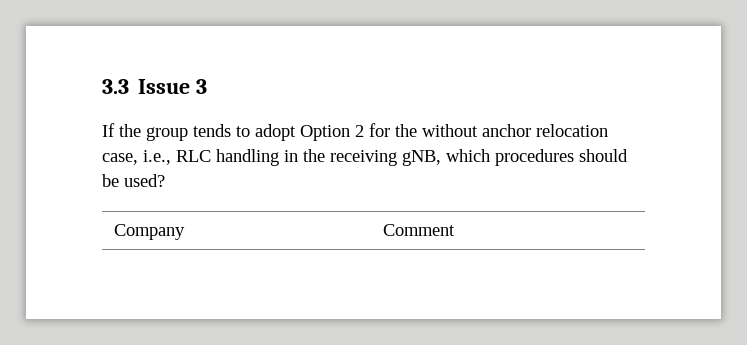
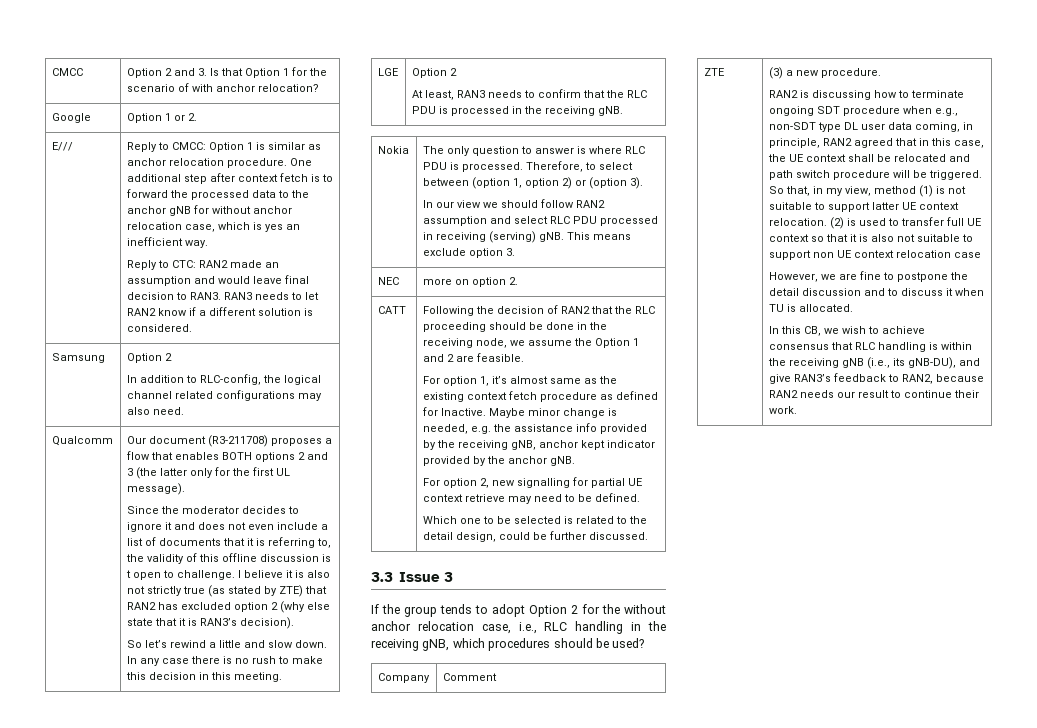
+ CMCC | Option 2 and 3. Is that Option 1 for the scenario of with anchor relocation?
+ Google | Option 1 or 2.
+ E/// | Reply to CMCC: Option 1 is similar as anchor relocation procedure. One additional step after context fetch is to forward the processed data to the anchor gNB for without anchor relocation case, which is yes an inefficient way.
+ Reply to CTC: RAN2 made an assumption and would leave final decision to RAN3. RAN3 needs to let RAN2 know if a different solution is considered.
+ Samsung | Option 2
+ In addition to RLC-config, the logical channel related configurations may also need.
+ Qualcomm | Our document (R3-211708) proposes a flow that enables BOTH options 2 and 3 (the latter only for the first UL message).
+ Since the moderator decides to ignore it and does not even include a list of documents that it is referring to, the validity of this offline discussion is t open to challenge. I believe it is also not strictly true (as stated by ZTE) that RAN2 has excluded option 2 (why else state that it is RAN3’s decision).
+ So let’s rewind a little and slow down. In any case there is no rush to make this decision in this meeting.
+ LGE | Option 2
+ At least, RAN3 needs to confirm that the RLC PDU is processed in the receiving gNB.
+ Nokia | The only question to answer is where RLC PDU is processed. Therefore, to select between (option 1, option 2) or (option 3).
+ In our view we should follow RAN2 assumption and select RLC PDU processed in receiving (serving) gNB. This means exclude option 3.
+ NEC | more on option 2.
+ CATT | Following the decision of RAN2 that the RLC proceeding should be done in the receiving node, we assume the Option 1 and 2 are feasible.
+ For option 1, it’s almost same as the existing context fetch procedure as defined for Inactive. Maybe minor change is needed, e.g. the assistance info provided by the receiving gNB, anchor kept indicator provided by the anchor gNB.
+ For option 2, new signalling for partial UE context retrieve may need to be defined.
+ Which one to be selected is related to the detail design, could be further discussed.
+ ZTE | (3) a new procedure.
+ RAN2 is discussing how to terminate ongoing SDT procedure when e.g., non-SDT type DL user data coming, in principle, RAN2 agreed that in this case, the UE context shall be relocated and path switch procedure will be triggered. So that, in my view, method (1) is not suitable to support latter UE context relocation. (2) is used to transfer full UE context so that it is also not suitable to support non UE context relocation case
+ However, we are fine to postpone the detail discussion and to discuss it when TU is allocated.
+ In this CB, we wish to achieve consensus that RLC handling is within the receiving gNB (i.e., its gNB-DU), and give RAN3’s feedback to RAN2, because RAN2 needs our result to continue their work.

